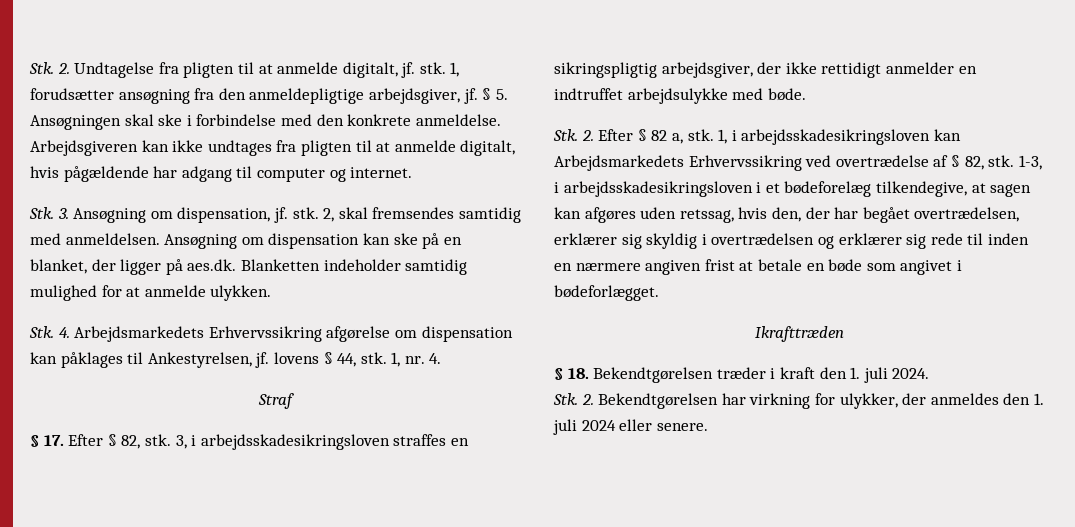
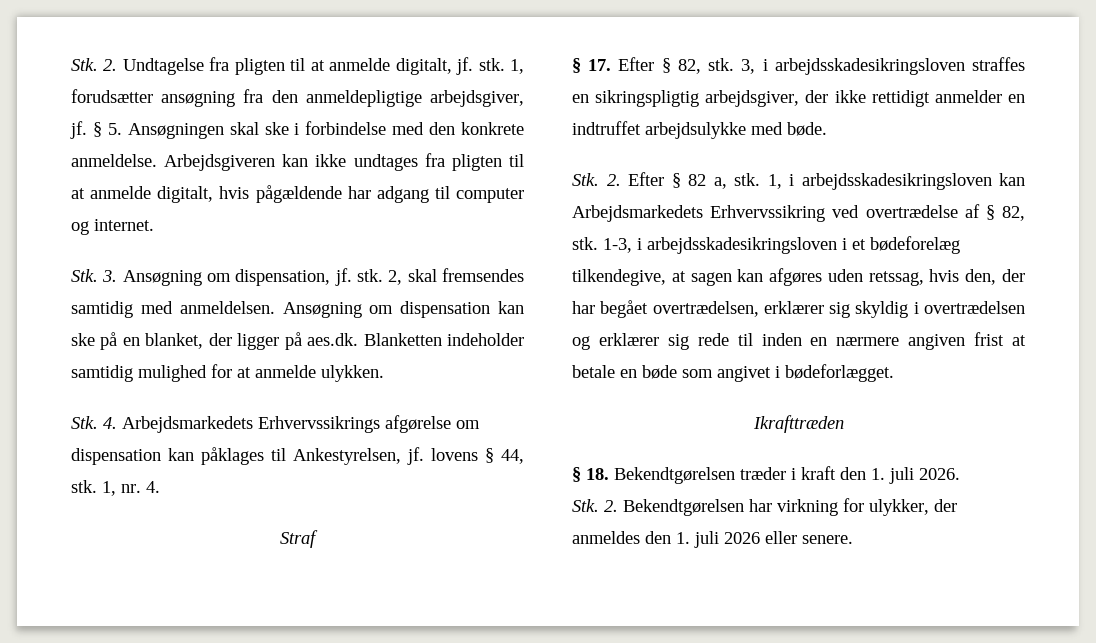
- Stk. 4. Arbejdsmarkedets Erhvervssikring afgørelse om dispensation kan påklages til Ankestyrelsen, jf. lovens § 44, stk.
+ Stk. 4. Arbejdsmarkedets Erhvervssikrings afgørelse om dispensation kan påklages til Ankestyrelsen, jf. lovens § 44, stk.
- § 18. Bekendtgørelsen træder i kraft den 1. juli 2024.
+ § 18. Bekendtgørelsen træder i kraft den 1. juli 2026.
- Stk. 2. Bekendtgørelsen har virkning for ulykker, der anmeldes den 1. juli 2024 eller senere.
+ Stk. 2. Bekendtgørelsen har virkning for ulykker, der anmeldes den 1. juli 2026 eller senere.

